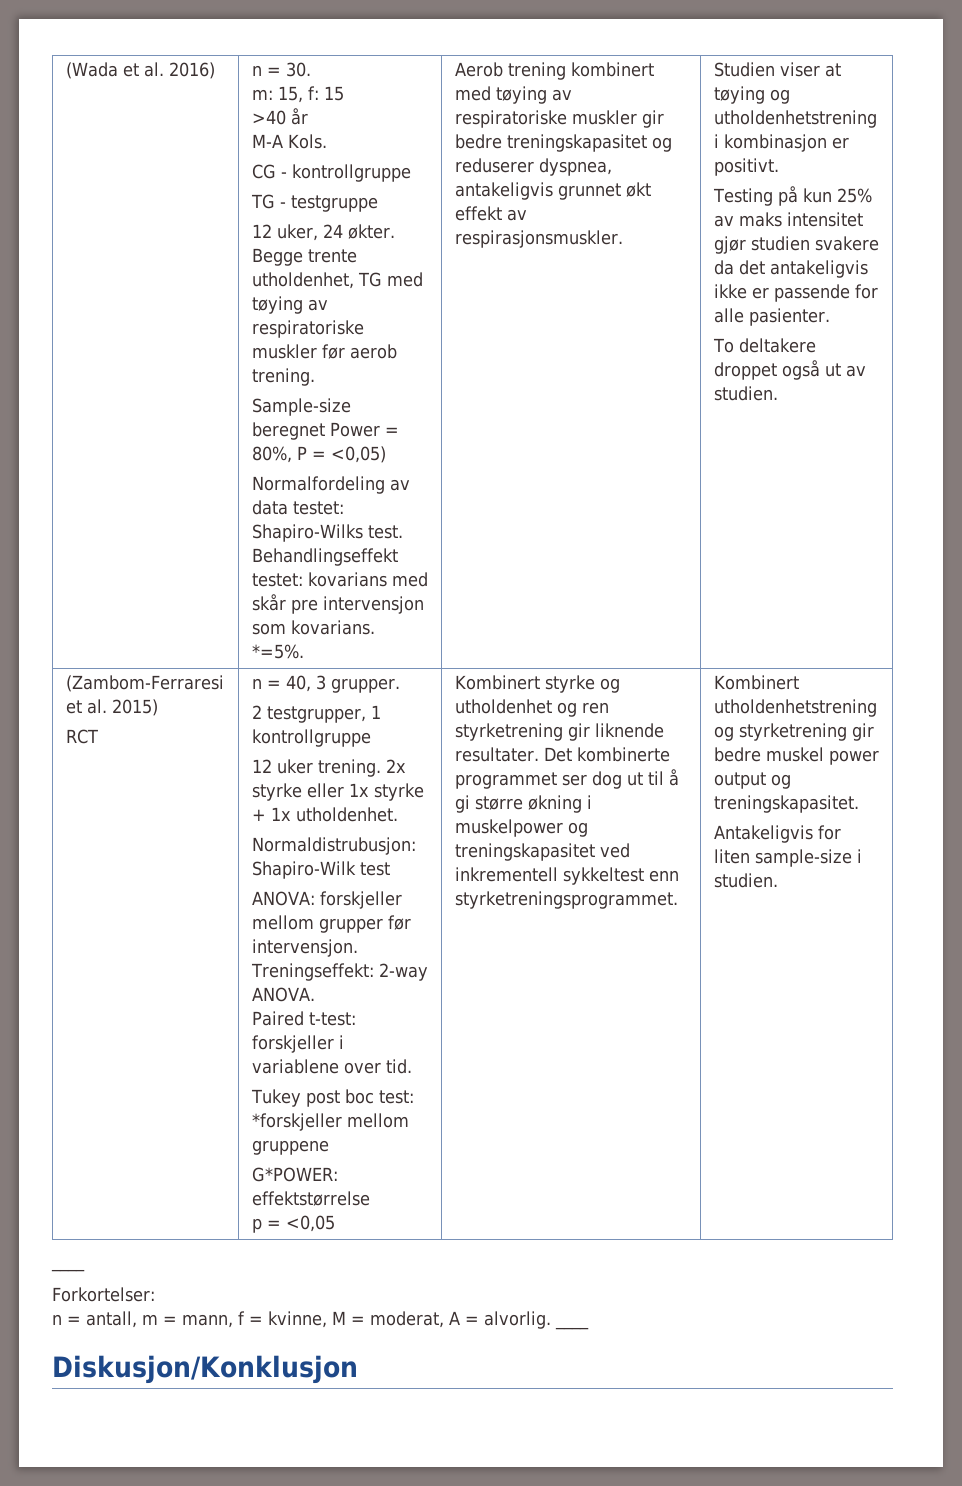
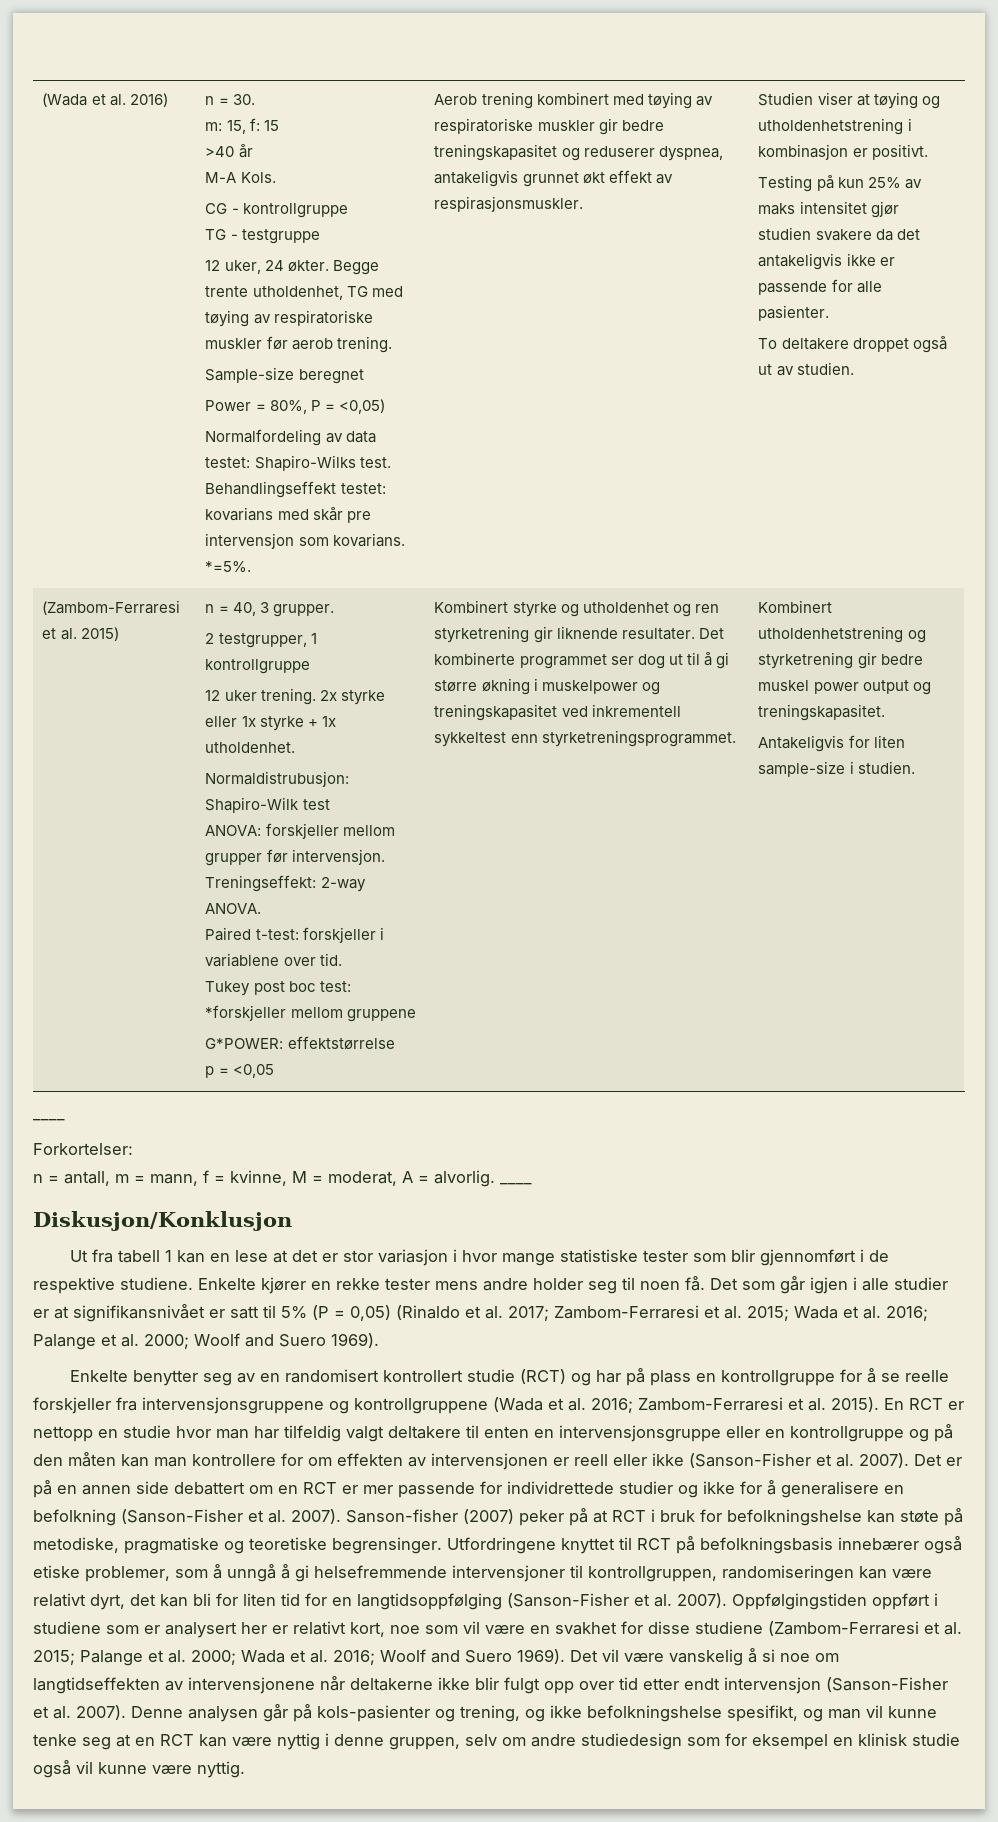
- Sample-size beregnet Power = 80%, P = <0,05)
+ Sample-size beregnet
+ Power = 80%, P = <0,05)
- RCT
+ Ut fra tabell 1 kan en lese at det er stor variasjon i hvor mange statistiske tester som blir gjennomført i de respektive studiene. Enkelte kjører en rekke tester mens andre holder seg til noen få. Det som går igjen i alle studier er at signifikansnivået er satt til 5% (P = 0,05) (Rinaldo et al. 2017; Zambom-Ferraresi et al. 2015; Wada et al. 2016; Palange et al. 2000; Woolf and Suero 1969).
+ Enkelte benytter seg av en randomisert kontrollert studie (RCT) og har på plass en kontrollgruppe for å se reelle forskjeller fra intervensjonsgruppene og kontrollgruppene (Wada et al. 2016; Zambom-Ferraresi et al. 2015). En RCT er nettopp en studie hvor man har tilfeldig valgt deltakere til enten en intervensjonsgruppe eller en kontrollgruppe og på den måten kan man kontrollere for om effekten av intervensjonen er reell eller ikke (Sanson-Fisher et al. 2007). Det er på en annen side debattert om en RCT er mer passende for individrettede studier og ikke for å generalisere en befolkning (Sanson-Fisher et al. 2007). Sanson-fisher (2007) peker på at RCT i bruk for befolkningshelse kan støte på metodiske, pragmatiske og teoretiske begrensinger. Utfordringene knyttet til RCT på befolkningsbasis innebærer også etiske problemer, som å unngå å gi helsefremmende intervensjoner til kontrollgruppen, randomiseringen kan være relativt dyrt, det kan bli for liten tid for en langtidsoppfølging (Sanson-Fisher et al. 2007). Oppfølgingstiden oppført i studiene som er analysert her er relativt kort, noe som vil være en svakhet for disse studiene (Zambom-Ferraresi et al. 2015; Palange et al. 2000; Wada et al. 2016; Woolf and Suero 1969). Det vil være vanskelig å si noe om langtidseffekten av intervensjonene når deltakerne ikke blir fulgt opp over tid etter endt intervensjon (Sanson-Fisher et al. 2007). Denne analysen går på kols-pasienter og trening, og ikke befolkningshelse spesifikt, og man vil kunne tenke seg at en RCT kan være nyttig i denne gruppen, selv om andre studiedesign som for eksempel en klinisk studie også vil kunne være nyttig.

